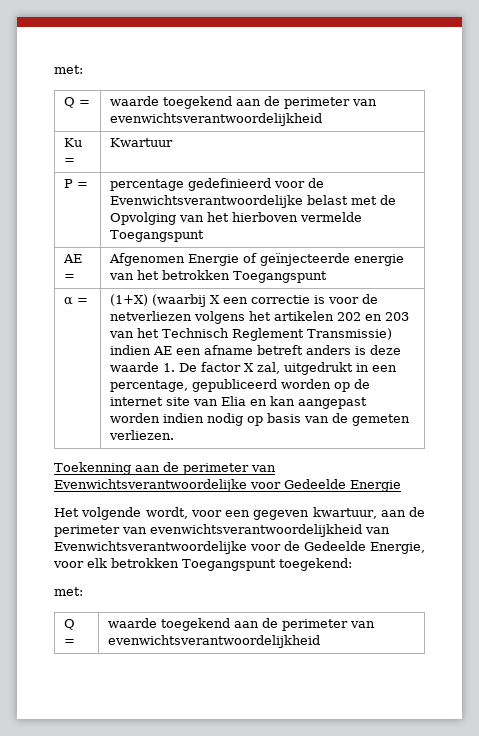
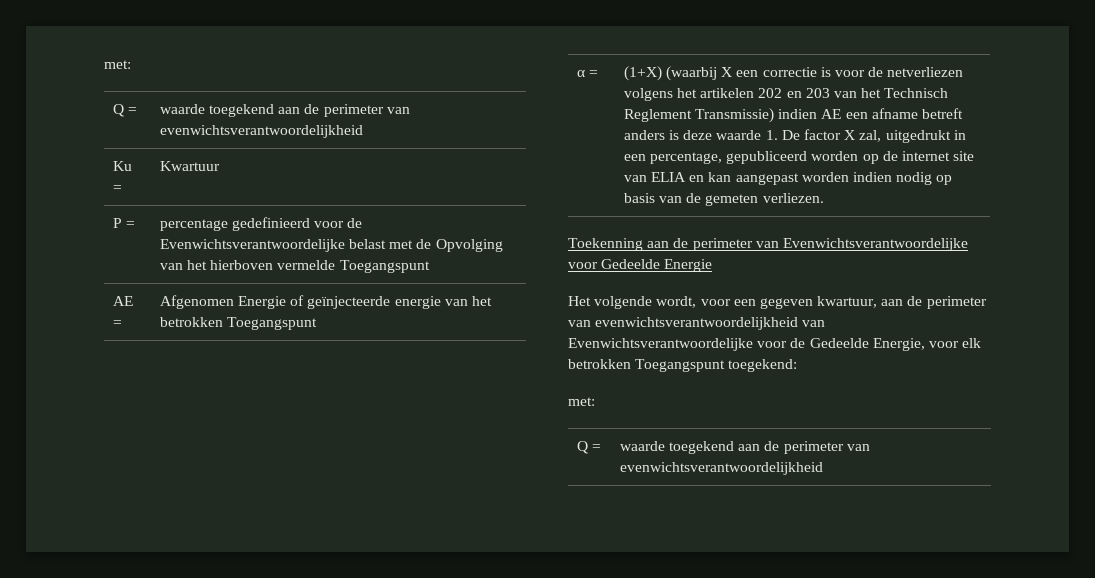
- (1+X) (waarbij X een correctie is voor de netverliezen volgens het artikelen 202 en 203 van het Technisch Reglement Transmissie) indien AE een afname betreft anders is deze waarde 1. De factor X zal, uitgedrukt in een percentage, gepubliceerd worden op de internet site van Elia en kan aangepast worden indien nodig op basis van de gemeten verliezen.
+ (1+X) (waarbij X een correctie is voor de netverliezen volgens het artikelen 202 en 203 van het Technisch Reglement Transmissie) indien AE een afname betreft anders is deze waarde 1. De factor X zal, uitgedrukt in een percentage, gepubliceerd worden op de internet site van ELIA en kan aangepast worden indien nodig op basis van de gemeten verliezen.

